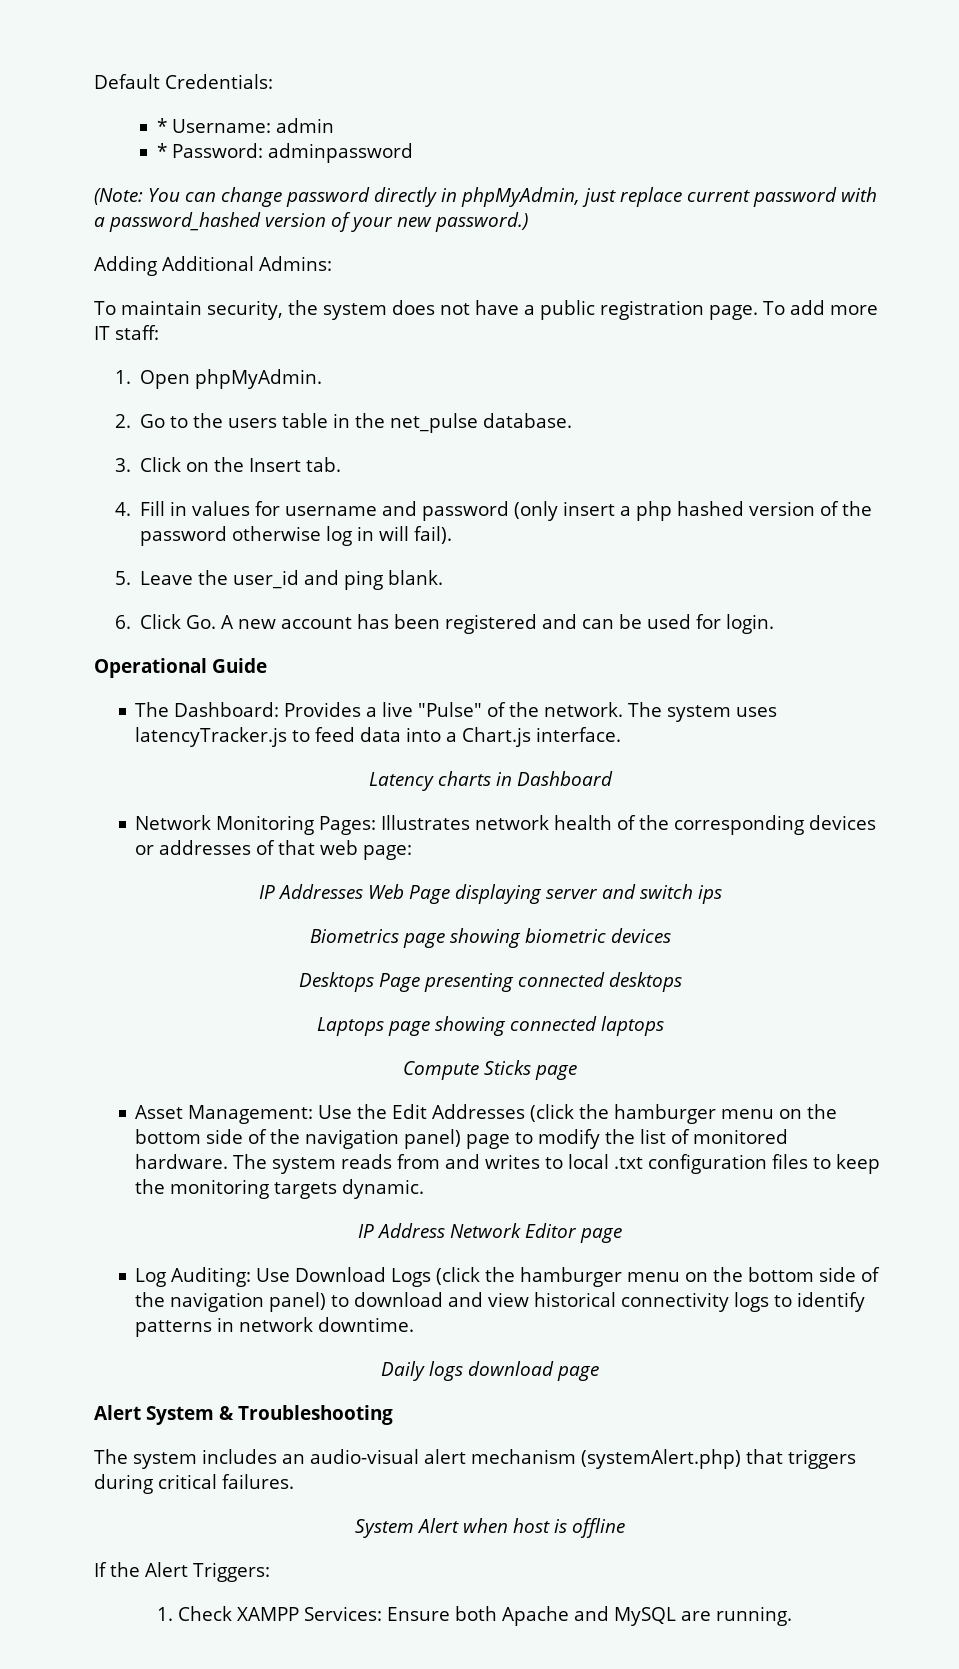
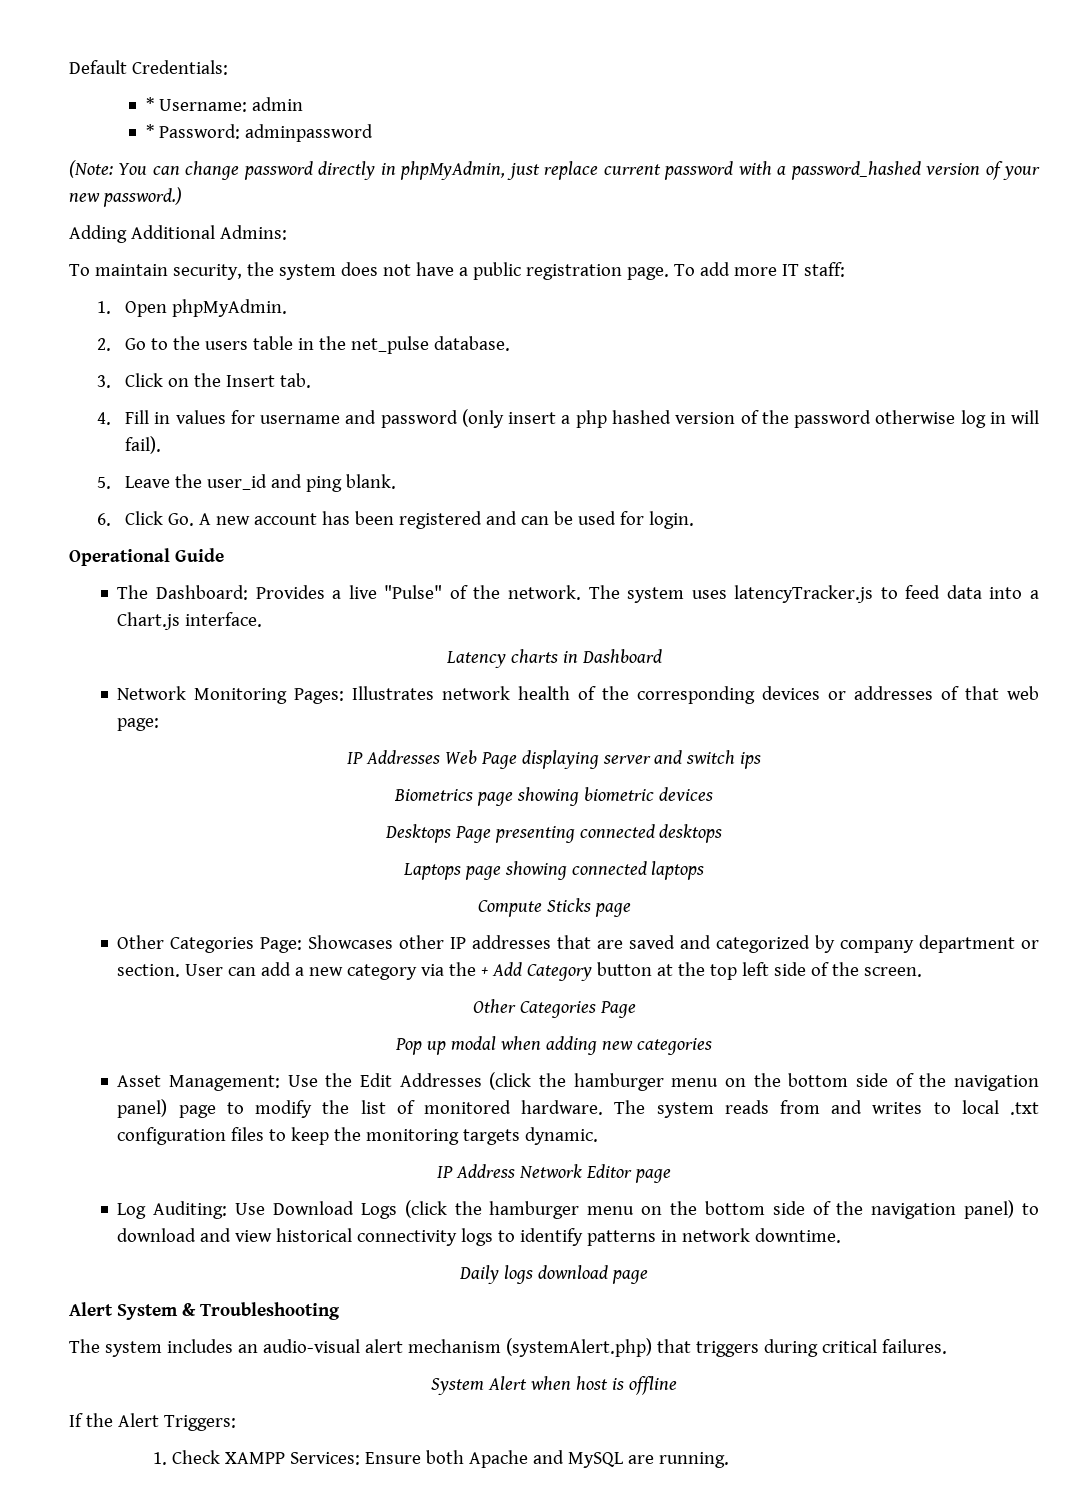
+ Other Categories Page: Showcases other IP addresses that are saved and categorized by company department or section. User can add a new category via the + Add Category button at the top left side of the screen.
+ Other Categories Page
+ Pop up modal when adding new categories

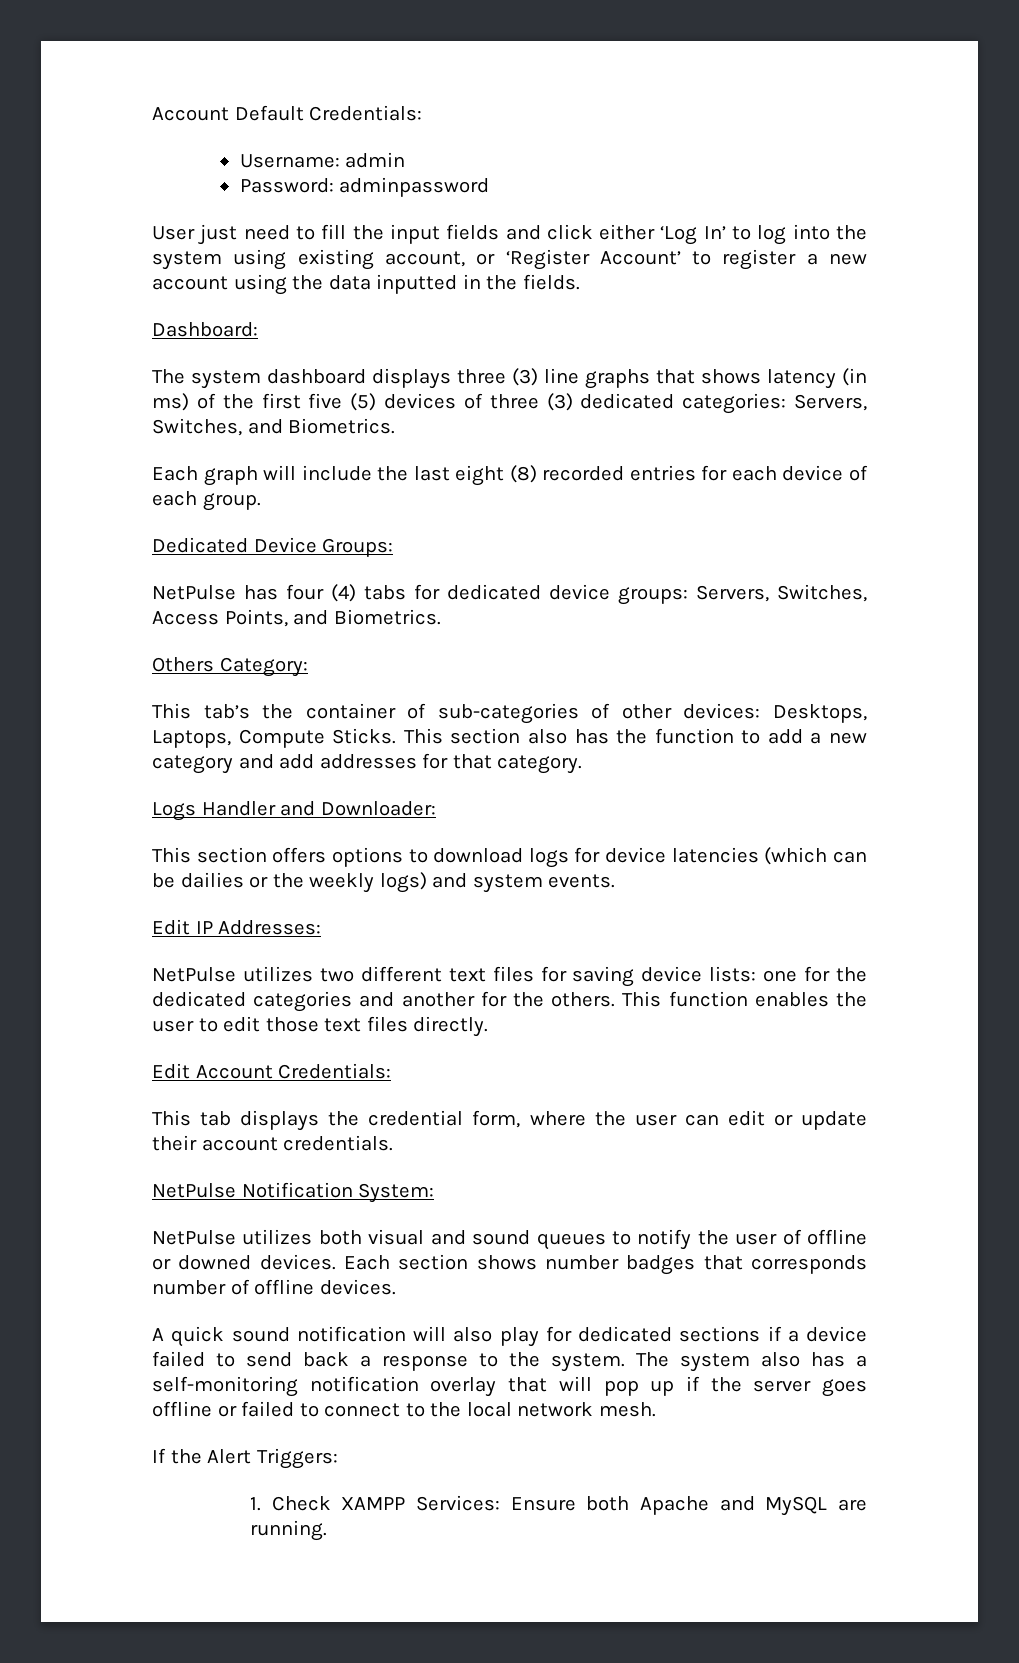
- Default Credentials:
+ Account Default Credentials:
- * Username: admin
+ Username: admin
- * Password: adminpassword
+ Password: adminpassword
- (Note: You can change password directly in phpMyAdmin, just replace current password with a password_hashed version of your new password.)
- Adding Additional Admins:
- To maintain security, the system does not have a public registration page. To add more IT staff:
- 1. Open phpMyAdmin.
- 2. Go to the users table in the net_pulse database.
- 3. Click on the Insert tab.
- 4. Fill in values for username and password (only insert a php hashed version of the password otherwise log in will fail).
- 5. Leave the user_id and ping blank.
- 6. Click Go. A new account has been registered and can be used for login.
- Operational Guide
- The Dashboard: Provides a live "Pulse" of the network. The system uses latencyTracker.js to feed data into a Chart.js interface.
- Latency charts in Dashboard
- Network Monitoring Pages: Illustrates network health of the corresponding devices or addresses of that web page:
- IP Addresses Web Page displaying server and switch ips
- Biometrics page showing biometric devices
- Desktops Page presenting connected desktops
- Laptops page showing connected laptops
- Compute Sticks page
- Other Categories Page: Showcases other IP addresses that are saved and categorized by company department or section. User can add a new category via the + Add Category button at the top left side of the screen.
- Other Categories Page
- Pop up modal when adding new categories
- Asset Management: Use the Edit Addresses (click the hamburger menu on the bottom side of the navigation panel) page to modify the list of monitored hardware. The system reads from and writes to local .txt configuration files to keep the monitoring targets dynamic.
- IP Address Network Editor page
- Log Auditing: Use Download Logs (click the hamburger menu on the bottom side of the navigation panel) to download and view historical connectivity logs to identify patterns in network downtime.
- Daily logs download page
- Alert System & Troubleshooting
- The system includes an audio-visual alert mechanism (systemAlert.php) that triggers during critical failures.
- System Alert when host is offline
+ User just need to fill the input fields and click either ‘Log In’ to log into the system using existing account, or ‘Register Account’ to register a new account using the data inputted in the fields.
+ Dashboard:
+ The system dashboard displays three (3) line graphs that shows latency (in ms) of the first five (5) devices of three (3) dedicated categories: Servers, Switches, and Biometrics.
+ Each graph will include the last eight (8) recorded entries for each device of each group.
+ Dedicated Device Groups:
+ NetPulse has four (4) tabs for dedicated device groups: Servers, Switches, Access Points, and Biometrics.
+ Others Category:
+ This tab’s the container of sub-categories of other devices: Desktops, Laptops, Compute Sticks. This section also has the function to add a new category and add addresses for that category.
+ Logs Handler and Downloader:
+ This section offers options to download logs for device latencies (which can be dailies or the weekly logs) and system events.
+ Edit IP Addresses:
+ NetPulse utilizes two different text files for saving device lists: one for the dedicated categories and another for the others. This function enables the user to edit those text files directly.
+ Edit Account Credentials:
+ This tab displays the credential form, where the user can edit or update their account credentials.
+ NetPulse Notification System:
+ NetPulse utilizes both visual and sound queues to notify the user of offline or downed devices. Each section shows number badges that corresponds number of offline devices.
+ A quick sound notification will also play for dedicated sections if a device failed to send back a response to the system. The system also has a self-monitoring notification overlay that will pop up if the server goes offline or failed to connect to the local network mesh.

